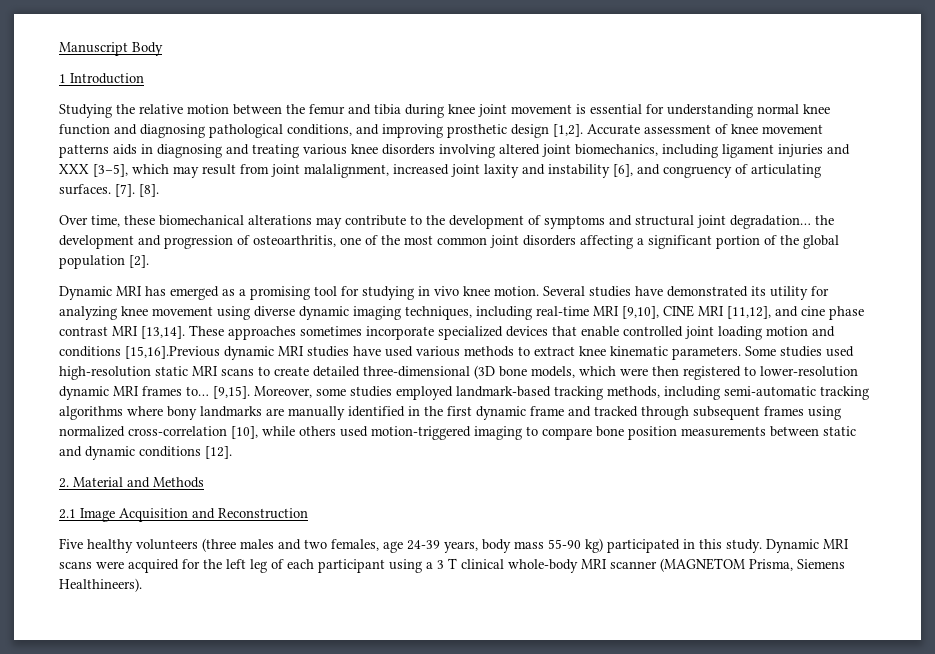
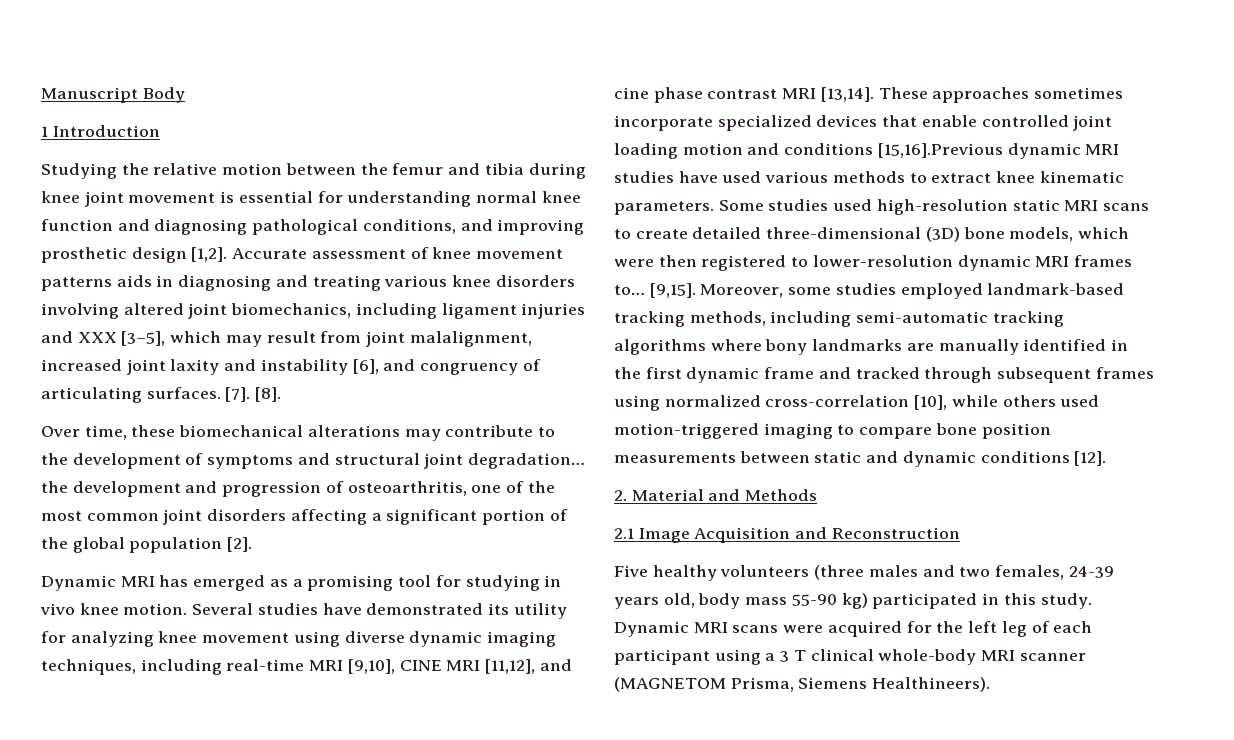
- Some studies used high-resolution static MRI scans to create detailed three-dimensional (3D bone models, which were then registered to lower-resolution dynamic MRI frames to…
+ Some studies used high-resolution static MRI scans to create detailed three-dimensional (3D) bone models, which were then registered to lower-resolution dynamic MRI frames to…
- Five healthy volunteers (three males and two females, age 24-39 years, body mass 55-90 kg) participated in this study.
+ Five healthy volunteers (three males and two females, 24-39 years old, body mass 55-90 kg) participated in this study.

